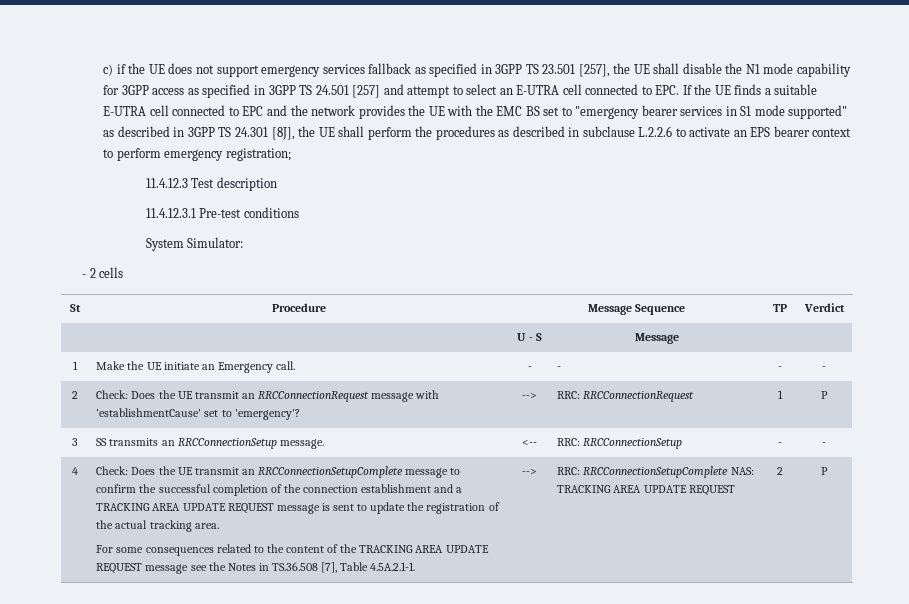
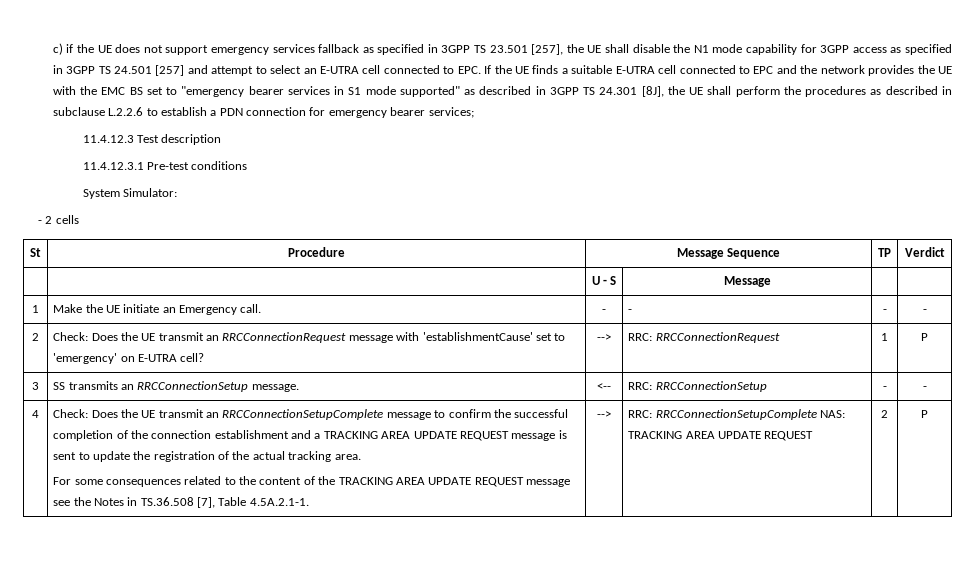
- c) if the UE does not support emergency services fallback as specified in 3GPP TS 23.501 [257], the UE shall disable the N1 mode capability for 3GPP access as specified in 3GPP TS 24.501 [257] and attempt to select an E-UTRA cell connected to EPC. If the UE finds a suitable E-UTRA cell connected to EPC and the network provides the UE with the EMC BS set to "emergency bearer services in S1 mode supported" as described in 3GPP TS 24.301 [8J], the UE shall perform the procedures as described in subclause L.2.2.6 to activate an EPS bearer context to perform emergency registration;
+ c) if the UE does not support emergency services fallback as specified in 3GPP TS 23.501 [257], the UE shall disable the N1 mode capability for 3GPP access as specified in 3GPP TS 24.501 [257] and attempt to select an E-UTRA cell connected to EPC. If the UE finds a suitable E-UTRA cell connected to EPC and the network provides the UE with the EMC BS set to "emergency bearer services in S1 mode supported" as described in 3GPP TS 24.301 [8J], the UE shall perform the procedures as described in subclause L.2.2.6 to establish a PDN connection for emergency bearer services;
- 2 | Check: Does the UE transmit an RRCConnectionRequest message with 'establishmentCause' set to 'emergency'? | --> | RRC: RRCConnectionRequest | 1 | P
+ 2 | Check: Does the UE transmit an RRCConnectionRequest message with 'establishmentCause' set to 'emergency' on E-UTRA cell? | --> | RRC: RRCConnectionRequest | 1 | P

